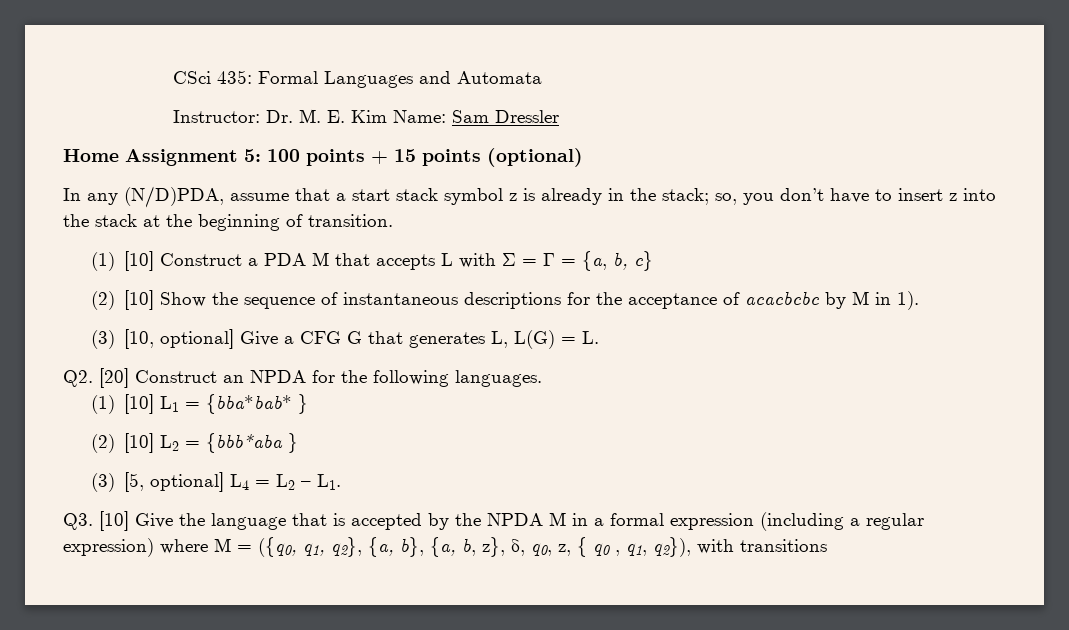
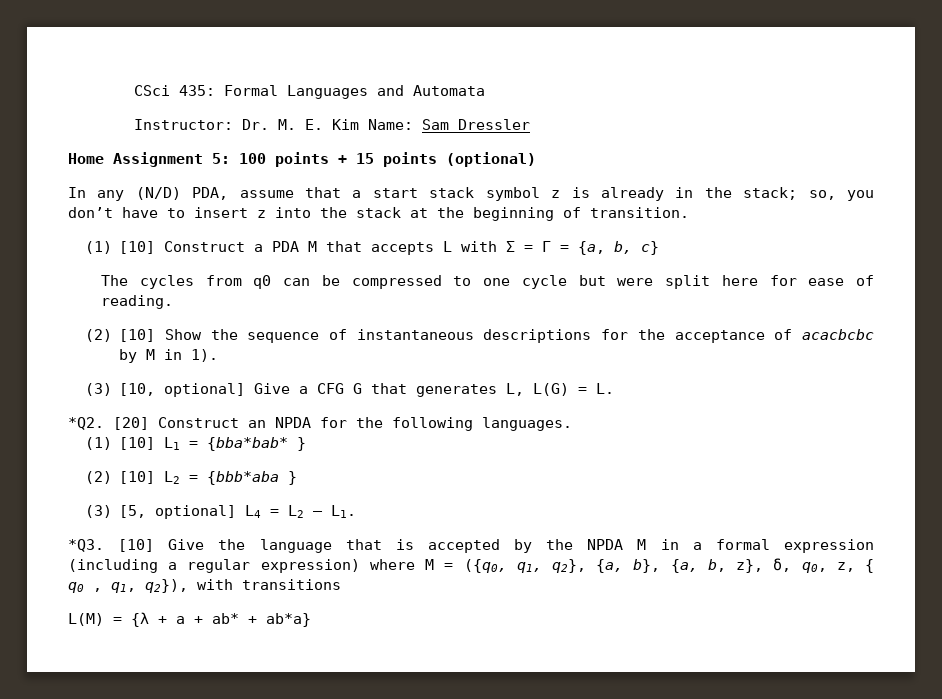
- In any (N/D)PDA, assume that a start stack symbol z is already in the stack; so, you don’t have to insert z into the stack at the beginning of transition.
+ In any (N/D) PDA, assume that a start stack symbol z is already in the stack; so, you don’t have to insert z into the stack at the beginning of transition.
+ The cycles from q0 can be compressed to one cycle but were split here for ease of reading.
- Q2. [20] Construct an NPDA for the following languages.
+ *Q2. [20] Construct an NPDA for the following languages.
- Q3. [10] Give the language that is accepted by the NPDA M in a formal expression (including a regular expression) where M = ({q0, q1, q2}, {a, b}, {a, b, z}, δ, q0, z, { q0 , q1, q2}), with transitions
+ *Q3. [10] Give the language that is accepted by the NPDA M in a formal expression (including a regular expression) where M = ({q0, q1, q2}, {a, b}, {a, b, z}, δ, q0, z, { q0 , q1, q2}), with transitions
+ L(M) = {λ + a + ab* + ab*a}

